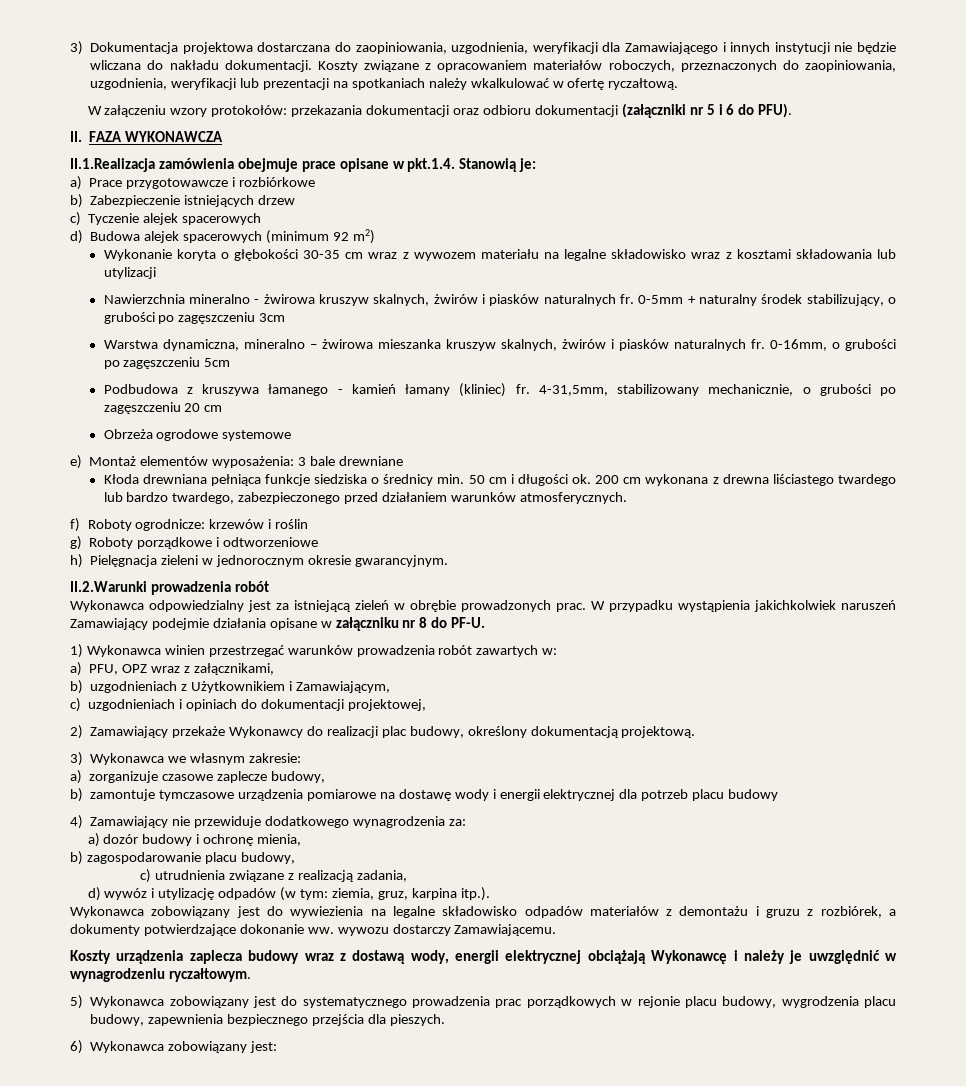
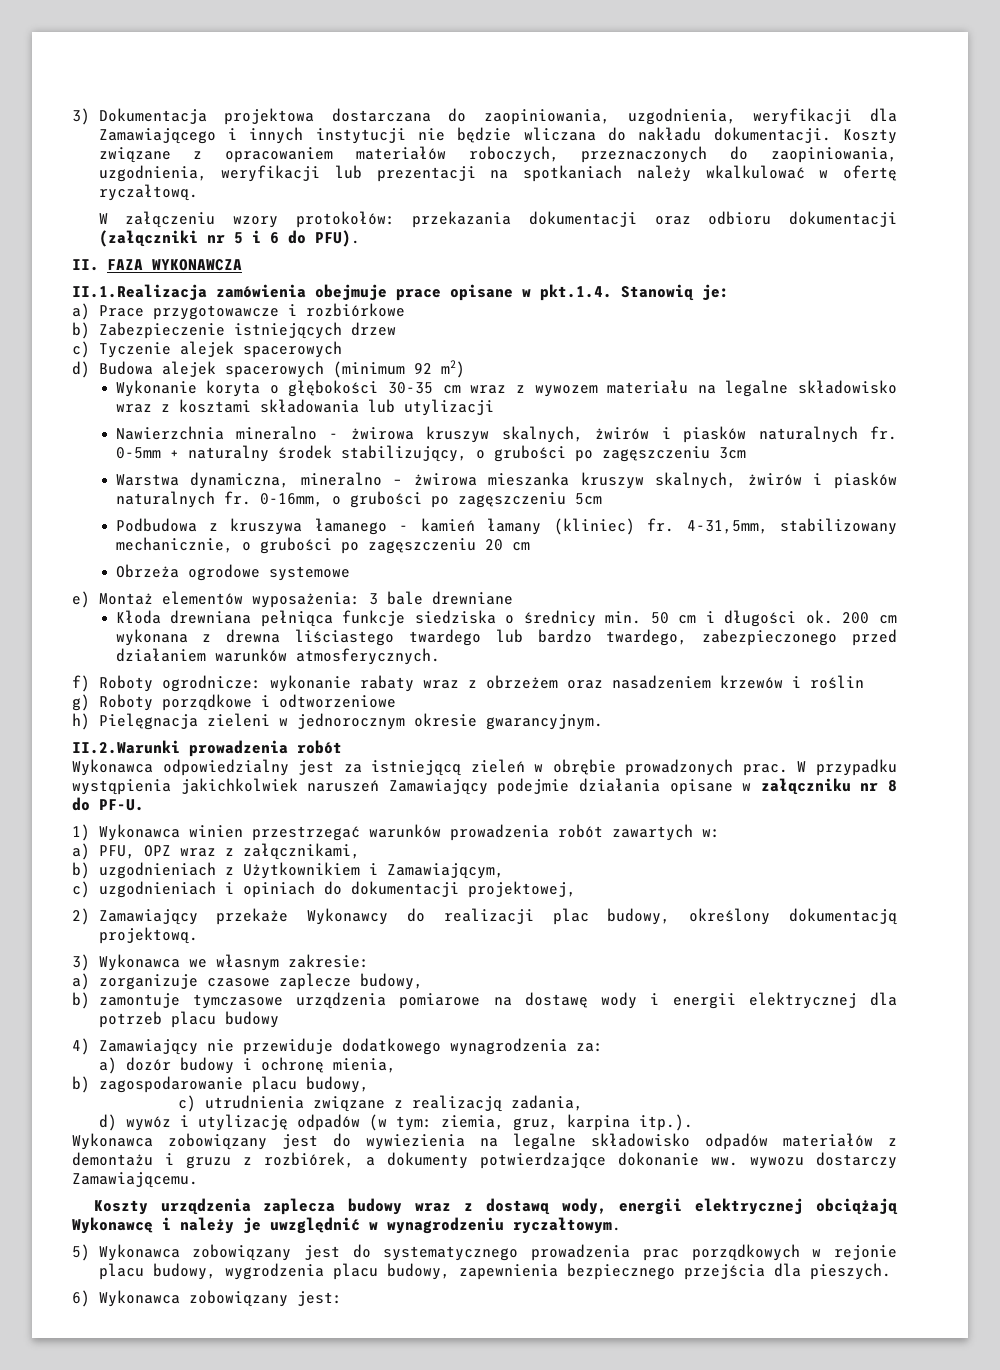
- f) Roboty ogrodnicze: krzewów i roślin
+ f) Roboty ogrodnicze: wykonanie rabaty wraz z obrzeżem oraz nasadzeniem krzewów i roślin

